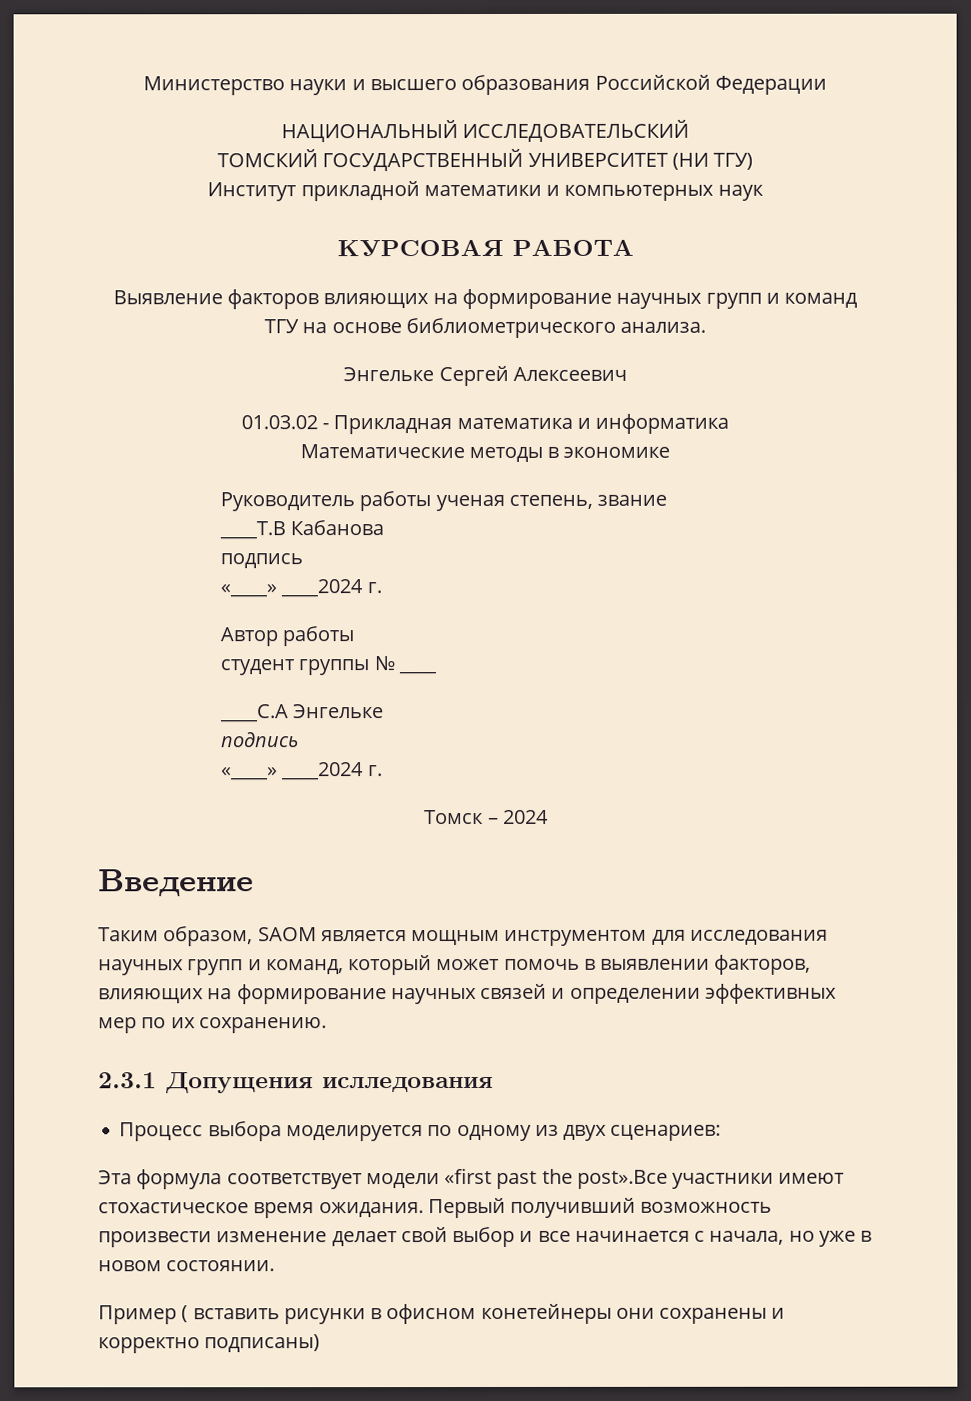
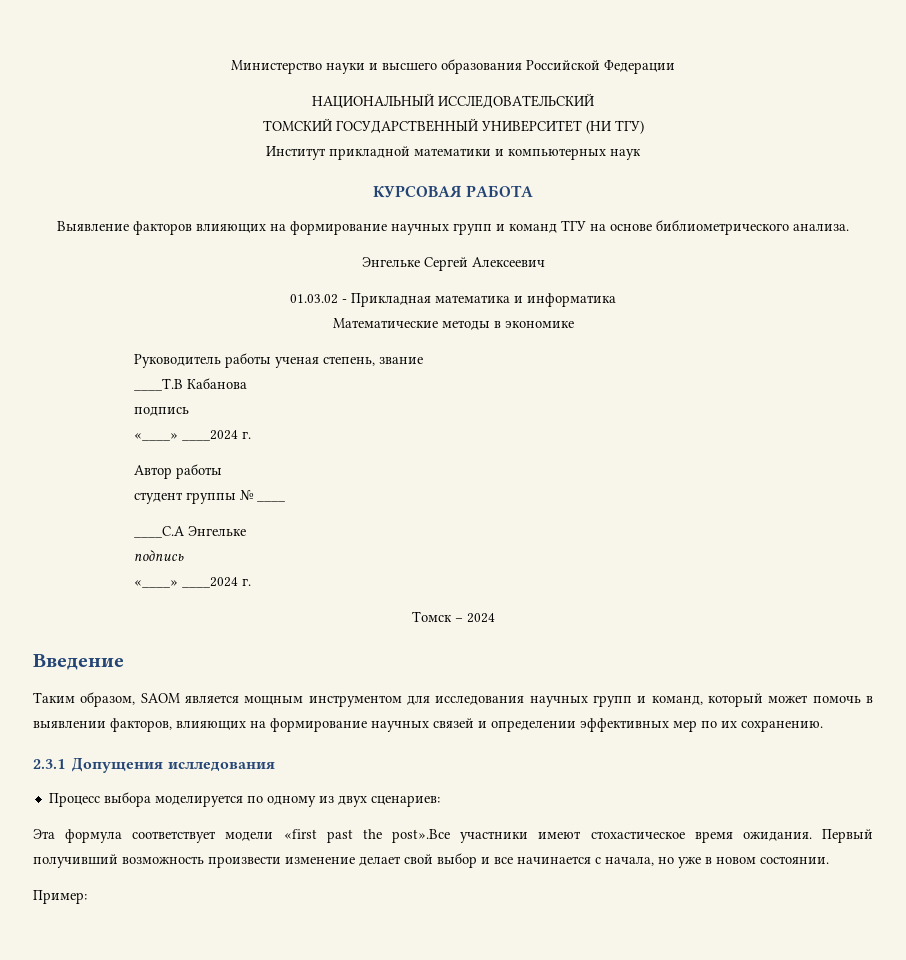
- Пример ( вставить рисунки в офисном конетейнеры они сохранены и корректно подписаны)
+ Пример:

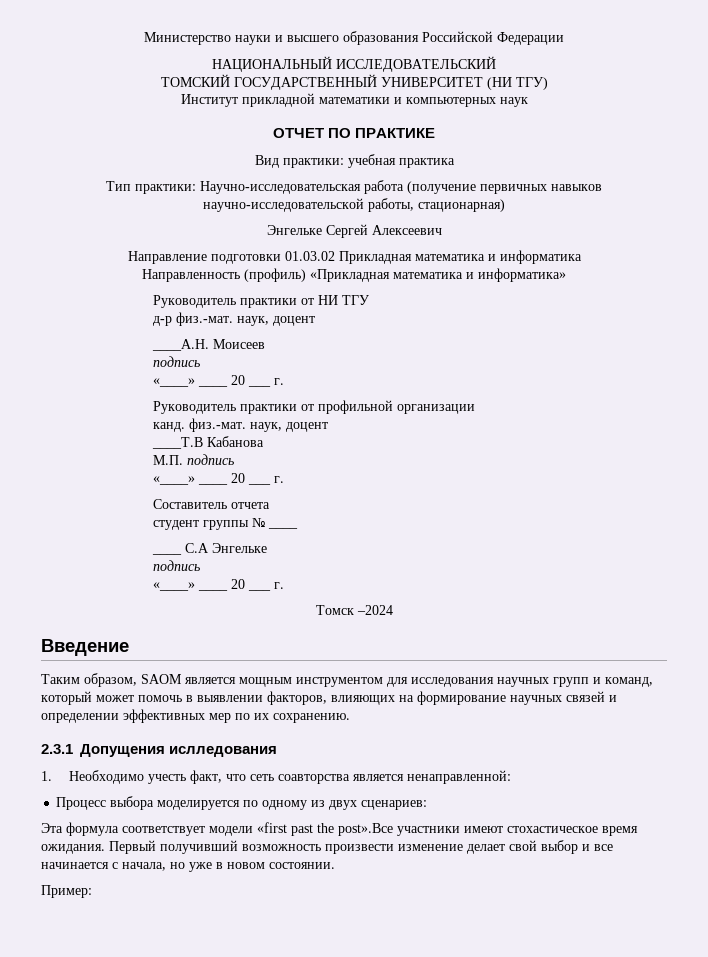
- КУРСОВАЯ РАБОТА
- Выявление факторов влияющих на формирование научных групп и команд ТГУ на основе библиометрического анализа.
+ ОТЧЕТ ПО ПРАКТИКЕ
+ Вид практики: учебная практика
+ Тип практики: Научно-исследовательская работа (получение первичных навыков научно-исследовательской работы, стационарная)
- 01.03.02 - Прикладная математика и информатика
+ Направление подготовки 01.03.02 Прикладная математика и информатика
- Математические методы в экономике
- Руководитель работы ученая степень, звание
+ Направленность (профиль) «Прикладная математика и информатика»
+ Руководитель практики от НИ ТГУ
+ д-р физ.-мат. наук, доцент
+ ____А.Н. Моисеев
+ подпись
+ «____» ____ 20 ___ г.
+ Руководитель практики от профильной организации
+ канд. физ.-мат. наук, доцент
  ____Т.В Кабанова
- подпись
- «____» ____2024 г.
- Автор работы
+ М.П. подпись
+ «____» ____ 20 ___ г.
+ Составитель отчета
- ____С.А Энгельке
+ ____ С.А Энгельке
  подпись
- «____» ____2024 г.
+ «____» ____ 20 ___ г.
- Томск – 2024
+ Томск –2024
+ 1. Необходимо учесть факт, что сеть соавторства является ненаправленной:

